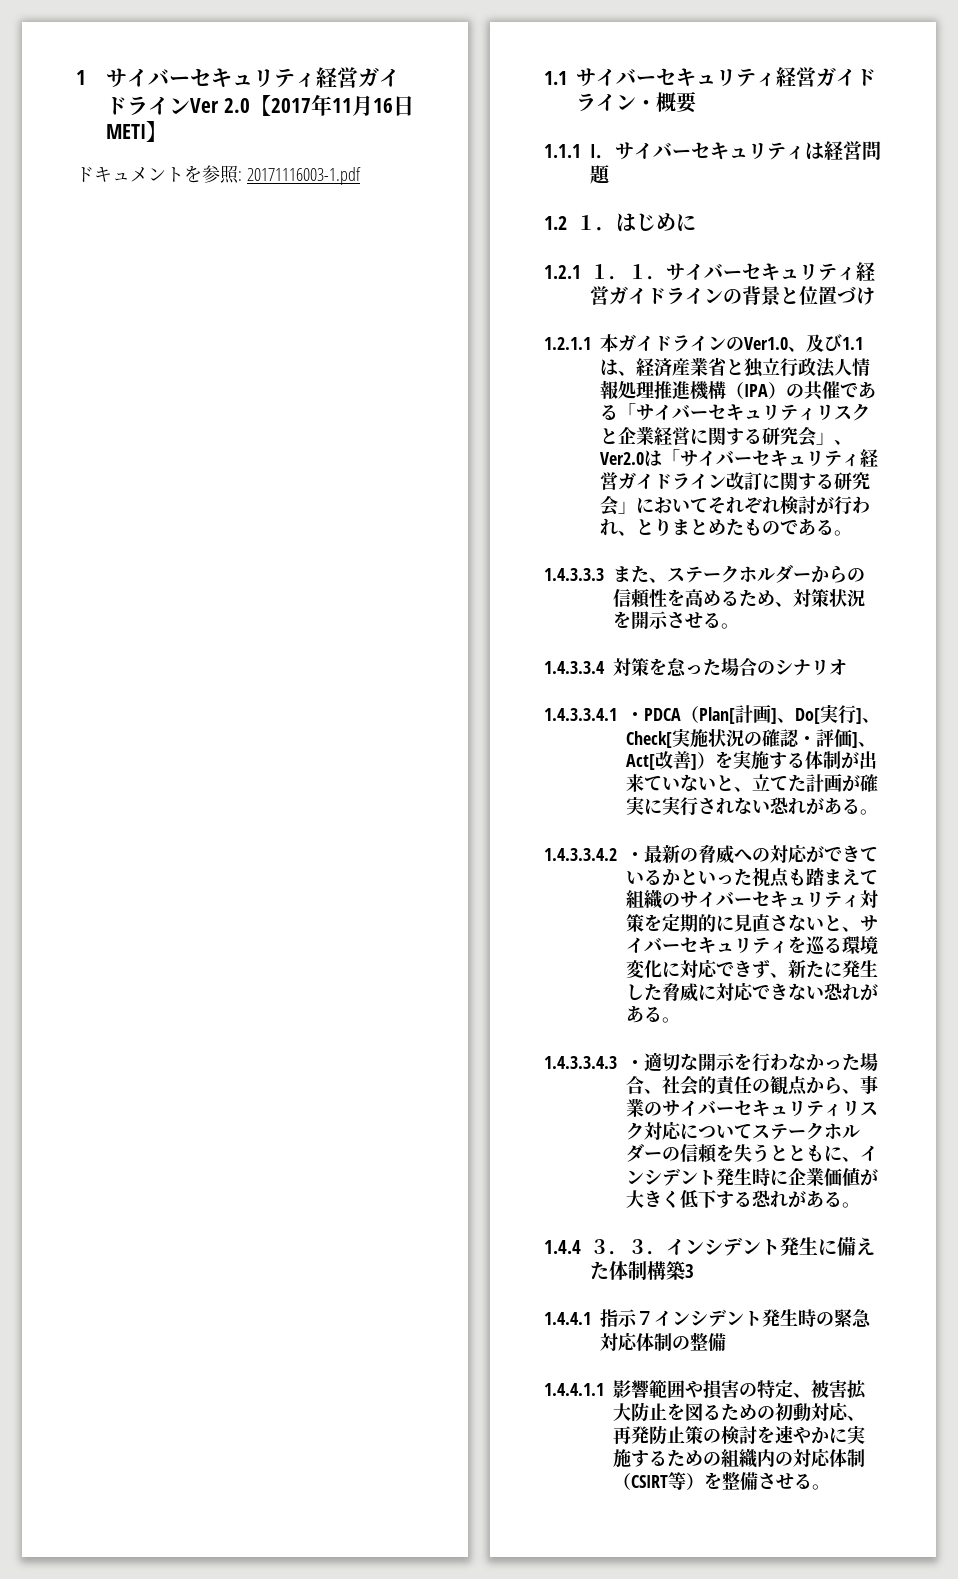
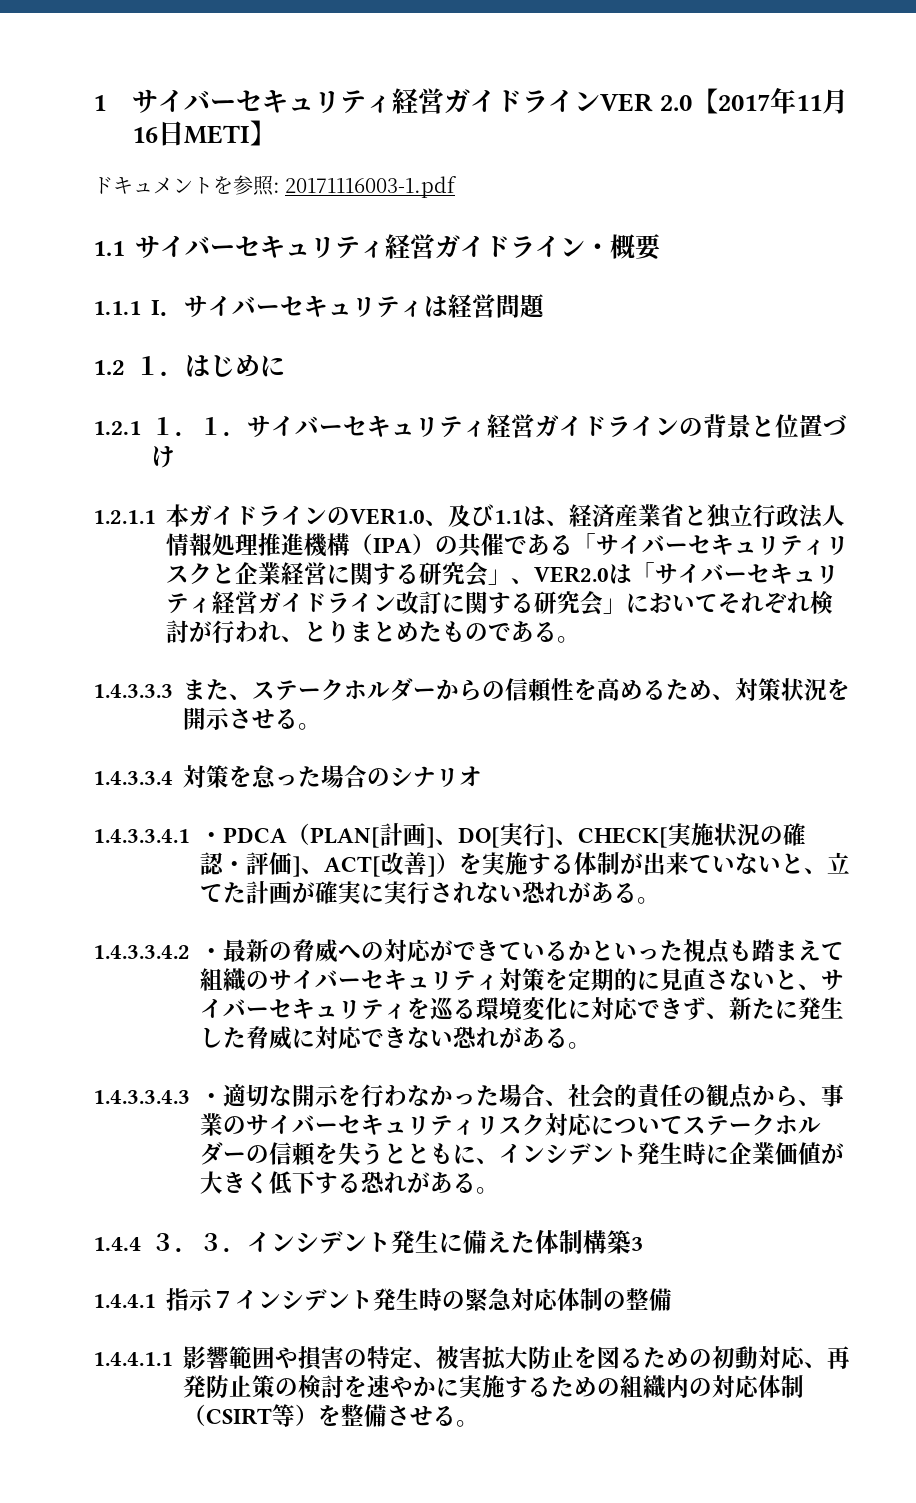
- 1サイバーセキュリティ経営ガイドラインVer 2.0【2017年11月16日METI】
+ 1サイバーセキュリティ経営ガイドラインVER 2.0【2017年11月16日METI】
- 1.2.1.1本ガイドラインのVer1.0、及び1.1は、経済産業省と独立行政法人情報処理推進機構（IPA）の共催である「サイバーセキュリティリスクと企業経営に関する研究会」、Ver2.0は「サイバーセキュリティ経営ガイドライン改訂に関する研究会」においてそれぞれ検討が行われ、とりまとめたものである。
+ 1.2.1.1本ガイドラインのVER1.0、及び1.1は、経済産業省と独立行政法人情報処理推進機構（IPA）の共催である「サイバーセキュリティリスクと企業経営に関する研究会」、VER2.0は「サイバーセキュリティ経営ガイドライン改訂に関する研究会」においてそれぞれ検討が行われ、とりまとめたものである。
- 1.4.3.3.4.1・PDCA（Plan[計画]、Do[実行]、Check[実施状況の確認・評価]、Act[改善]）を実施する体制が出来ていないと、立てた計画が確実に実行されない恐れがある。
+ 1.4.3.3.4.1・PDCA（PLAN[計画]、DO[実行]、CHECK[実施状況の確認・評価]、ACT[改善]）を実施する体制が出来ていないと、立てた計画が確実に実行されない恐れがある。

